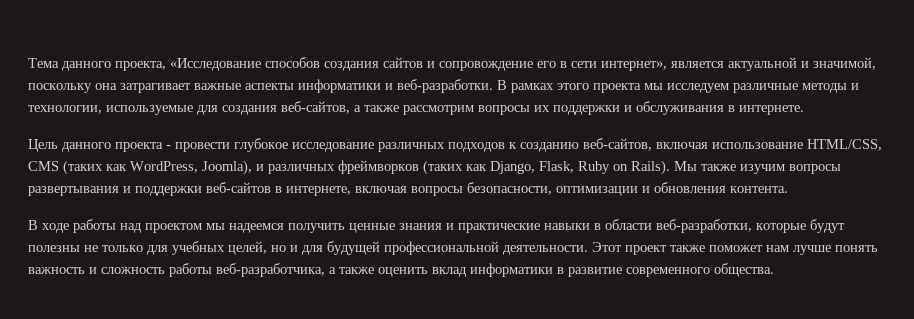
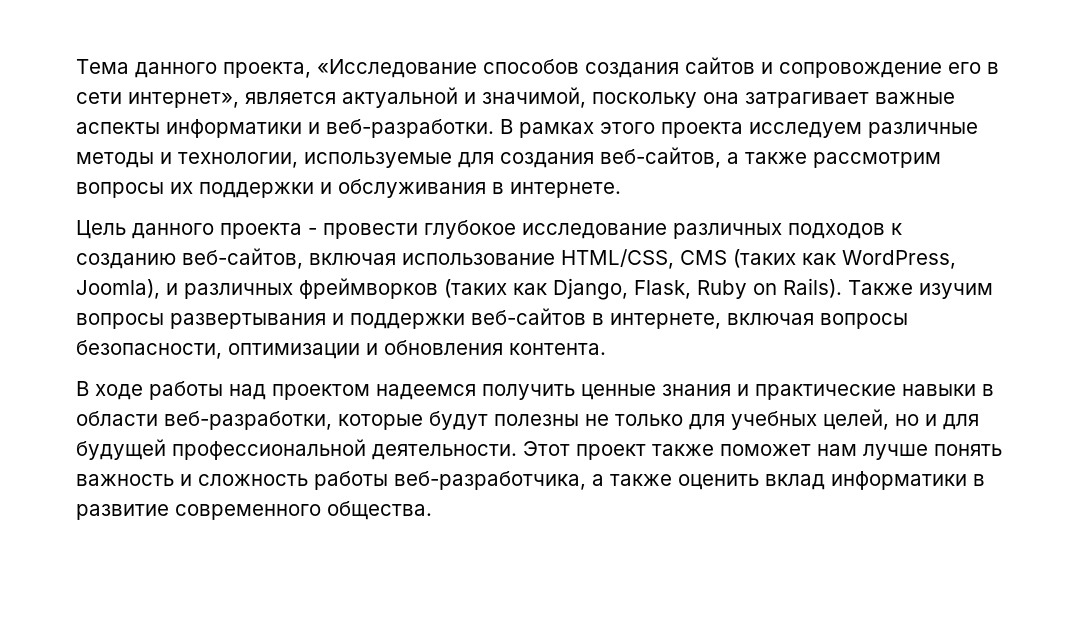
- В рамках этого проекта мы исследуем различные методы и технологии, используемые для создания веб-сайтов, а также рассмотрим вопросы их поддержки и обслуживания в интернете.
+ В рамках этого проекта исследуем различные методы и технологии, используемые для создания веб-сайтов, а также рассмотрим вопросы их поддержки и обслуживания в интернете.
- Мы также изучим вопросы развертывания и поддержки веб-сайтов в интернете, включая вопросы безопасности, оптимизации и обновления контента.
+ Также изучим вопросы развертывания и поддержки веб-сайтов в интернете, включая вопросы безопасности, оптимизации и обновления контента.
- В ходе работы над проектом мы надеемся получить ценные знания и практические навыки в области веб-разработки, которые будут полезны не только для учебных целей, но и для будущей профессиональной деятельности.
+ В ходе работы над проектом надеемся получить ценные знания и практические навыки в области веб-разработки, которые будут полезны не только для учебных целей, но и для будущей профессиональной деятельности.

